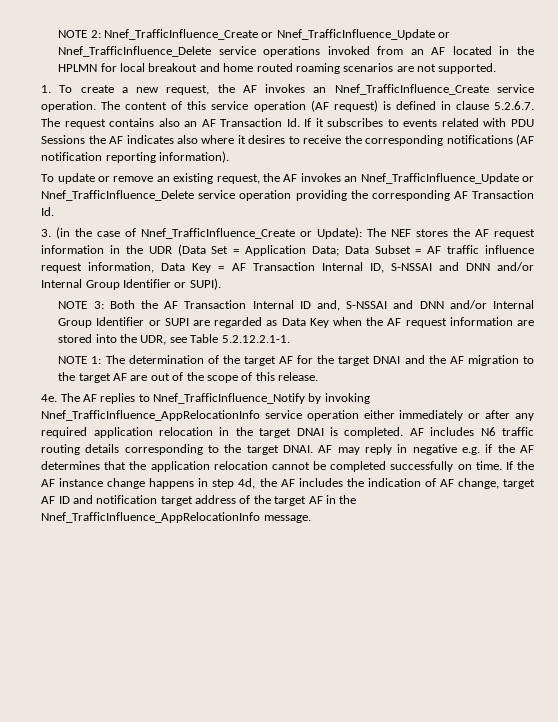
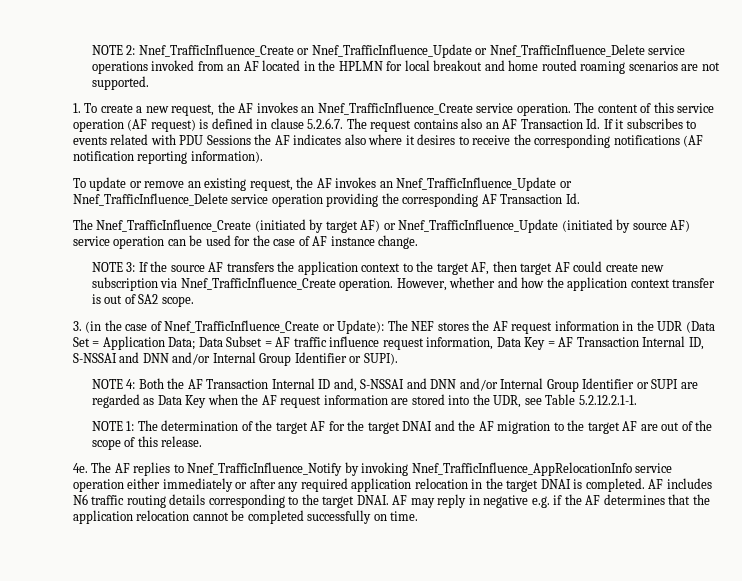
+ The Nnef_TrafficInfluence_Create (initiated by target AF) or Nnef_TrafficInfluence_Update (initiated by source AF) service operation can be used for the case of AF instance change.
+ NOTE 3: If the source AF transfers the application context to the target AF, then target AF could create new subscription via Nnef_TrafficInfluence_Create operation. However, whether and how the application context transfer is out of SA2 scope.
- NOTE 3: Both the AF Transaction Internal ID and, S-NSSAI and DNN and/or Internal Group Identifier or SUPI are regarded as Data Key when the AF request information are stored into the UDR, see Table 5.2.12.2.1-1.
+ NOTE 4: Both the AF Transaction Internal ID and, S-NSSAI and DNN and/or Internal Group Identifier or SUPI are regarded as Data Key when the AF request information are stored into the UDR, see Table 5.2.12.2.1-1.
- If the AF instance change happens in step 4d, the AF includes the indication of AF change, target AF ID and notification target address of the target AF in the Nnef_TrafficInfluence_AppRelocationInfo message.

